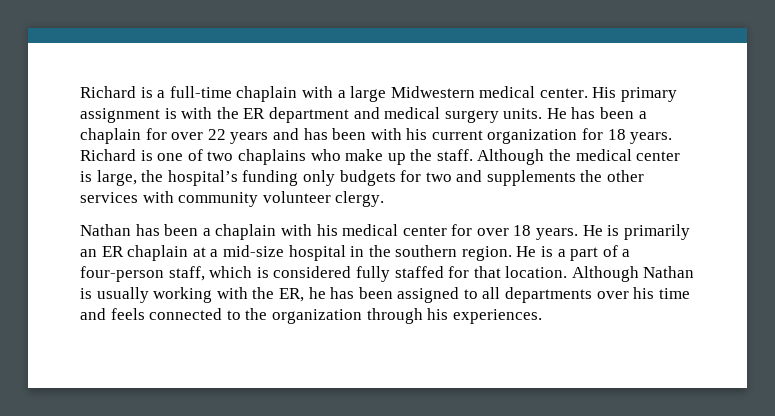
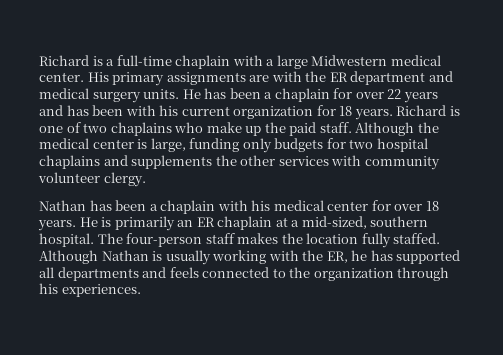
- His primary assignment is with the ER department and medical surgery units.
+ His primary assignments are with the ER department and medical surgery units.
- Richard is one of two chaplains who make up the staff.
+ Richard is one of two chaplains who make up the paid staff.
- Although the medical center is large, the hospital’s funding only budgets for two and supplements the other services with community volunteer clergy.
+ Although the medical center is large, funding only budgets for two hospital chaplains and supplements the other services with community volunteer clergy.
- He is primarily an ER chaplain at a mid-size hospital in the southern region. He is a part of a four-person staff, which is considered fully staffed for that location.
+ He is primarily an ER chaplain at a mid-sized, southern hospital. The four-person staff makes the location fully staffed.
- Although Nathan is usually working with the ER, he has been assigned to all departments over his time and feels connected to the organization through his experiences.
+ Although Nathan is usually working with the ER, he has supported all departments and feels connected to the organization through his experiences.

